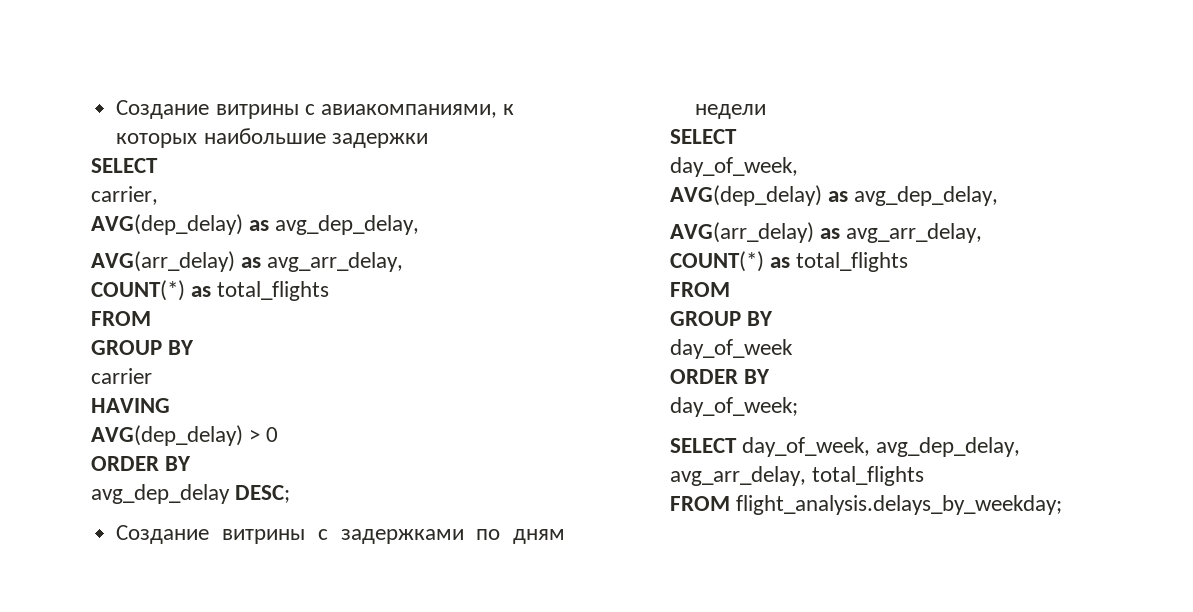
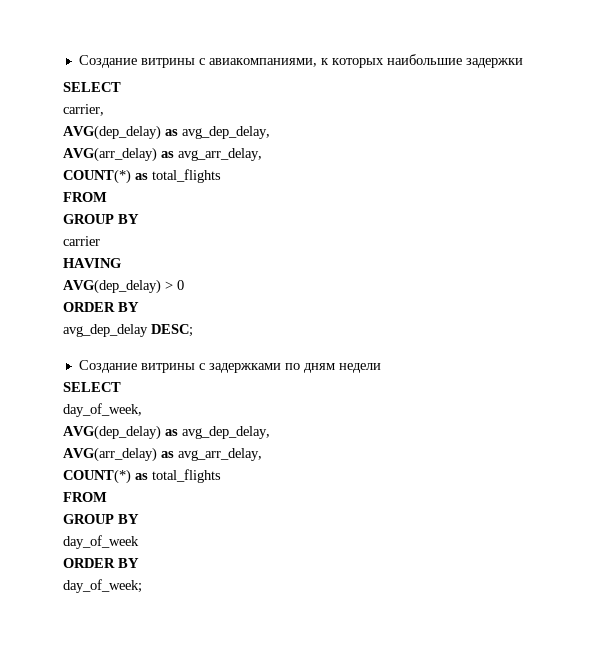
- SELECT day_of_week, avg_dep_delay, avg_arr_delay, total_flights
- FROM flight_analysis.delays_by_weekday;

